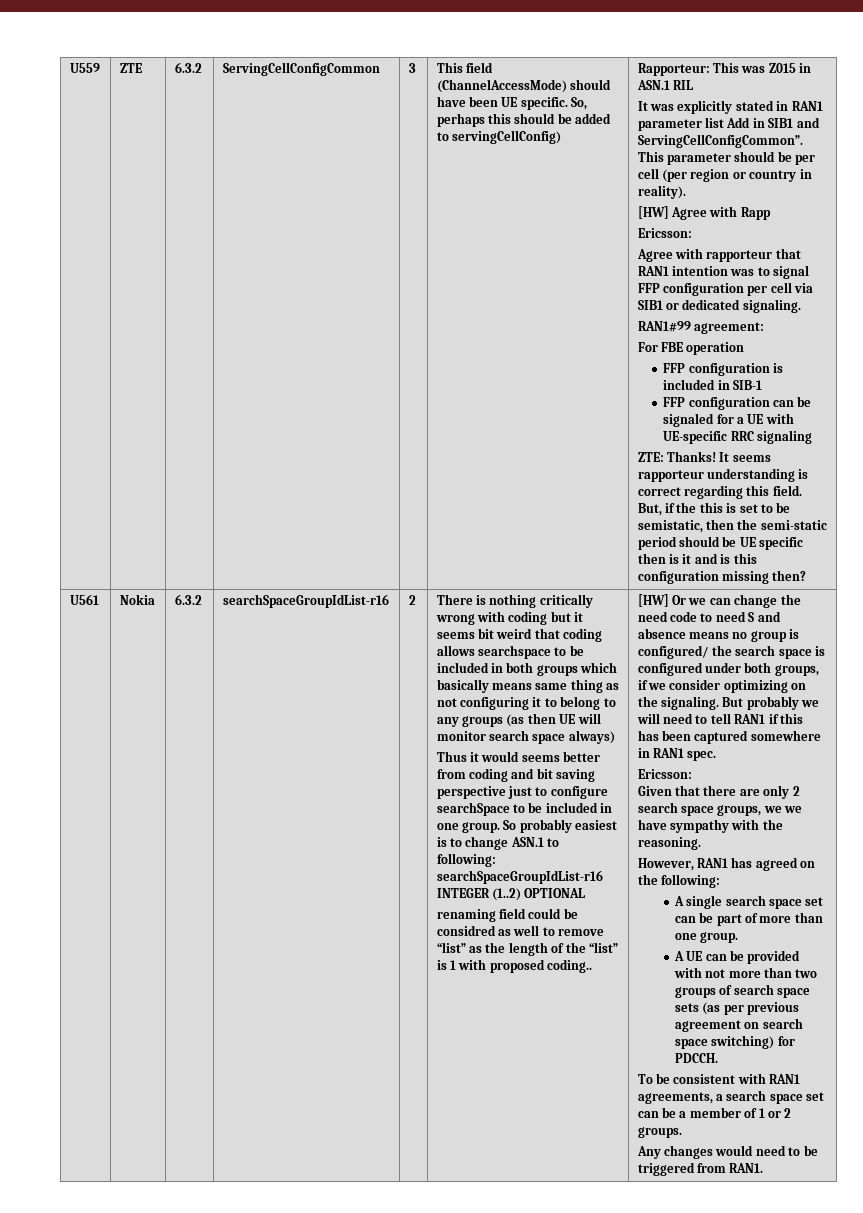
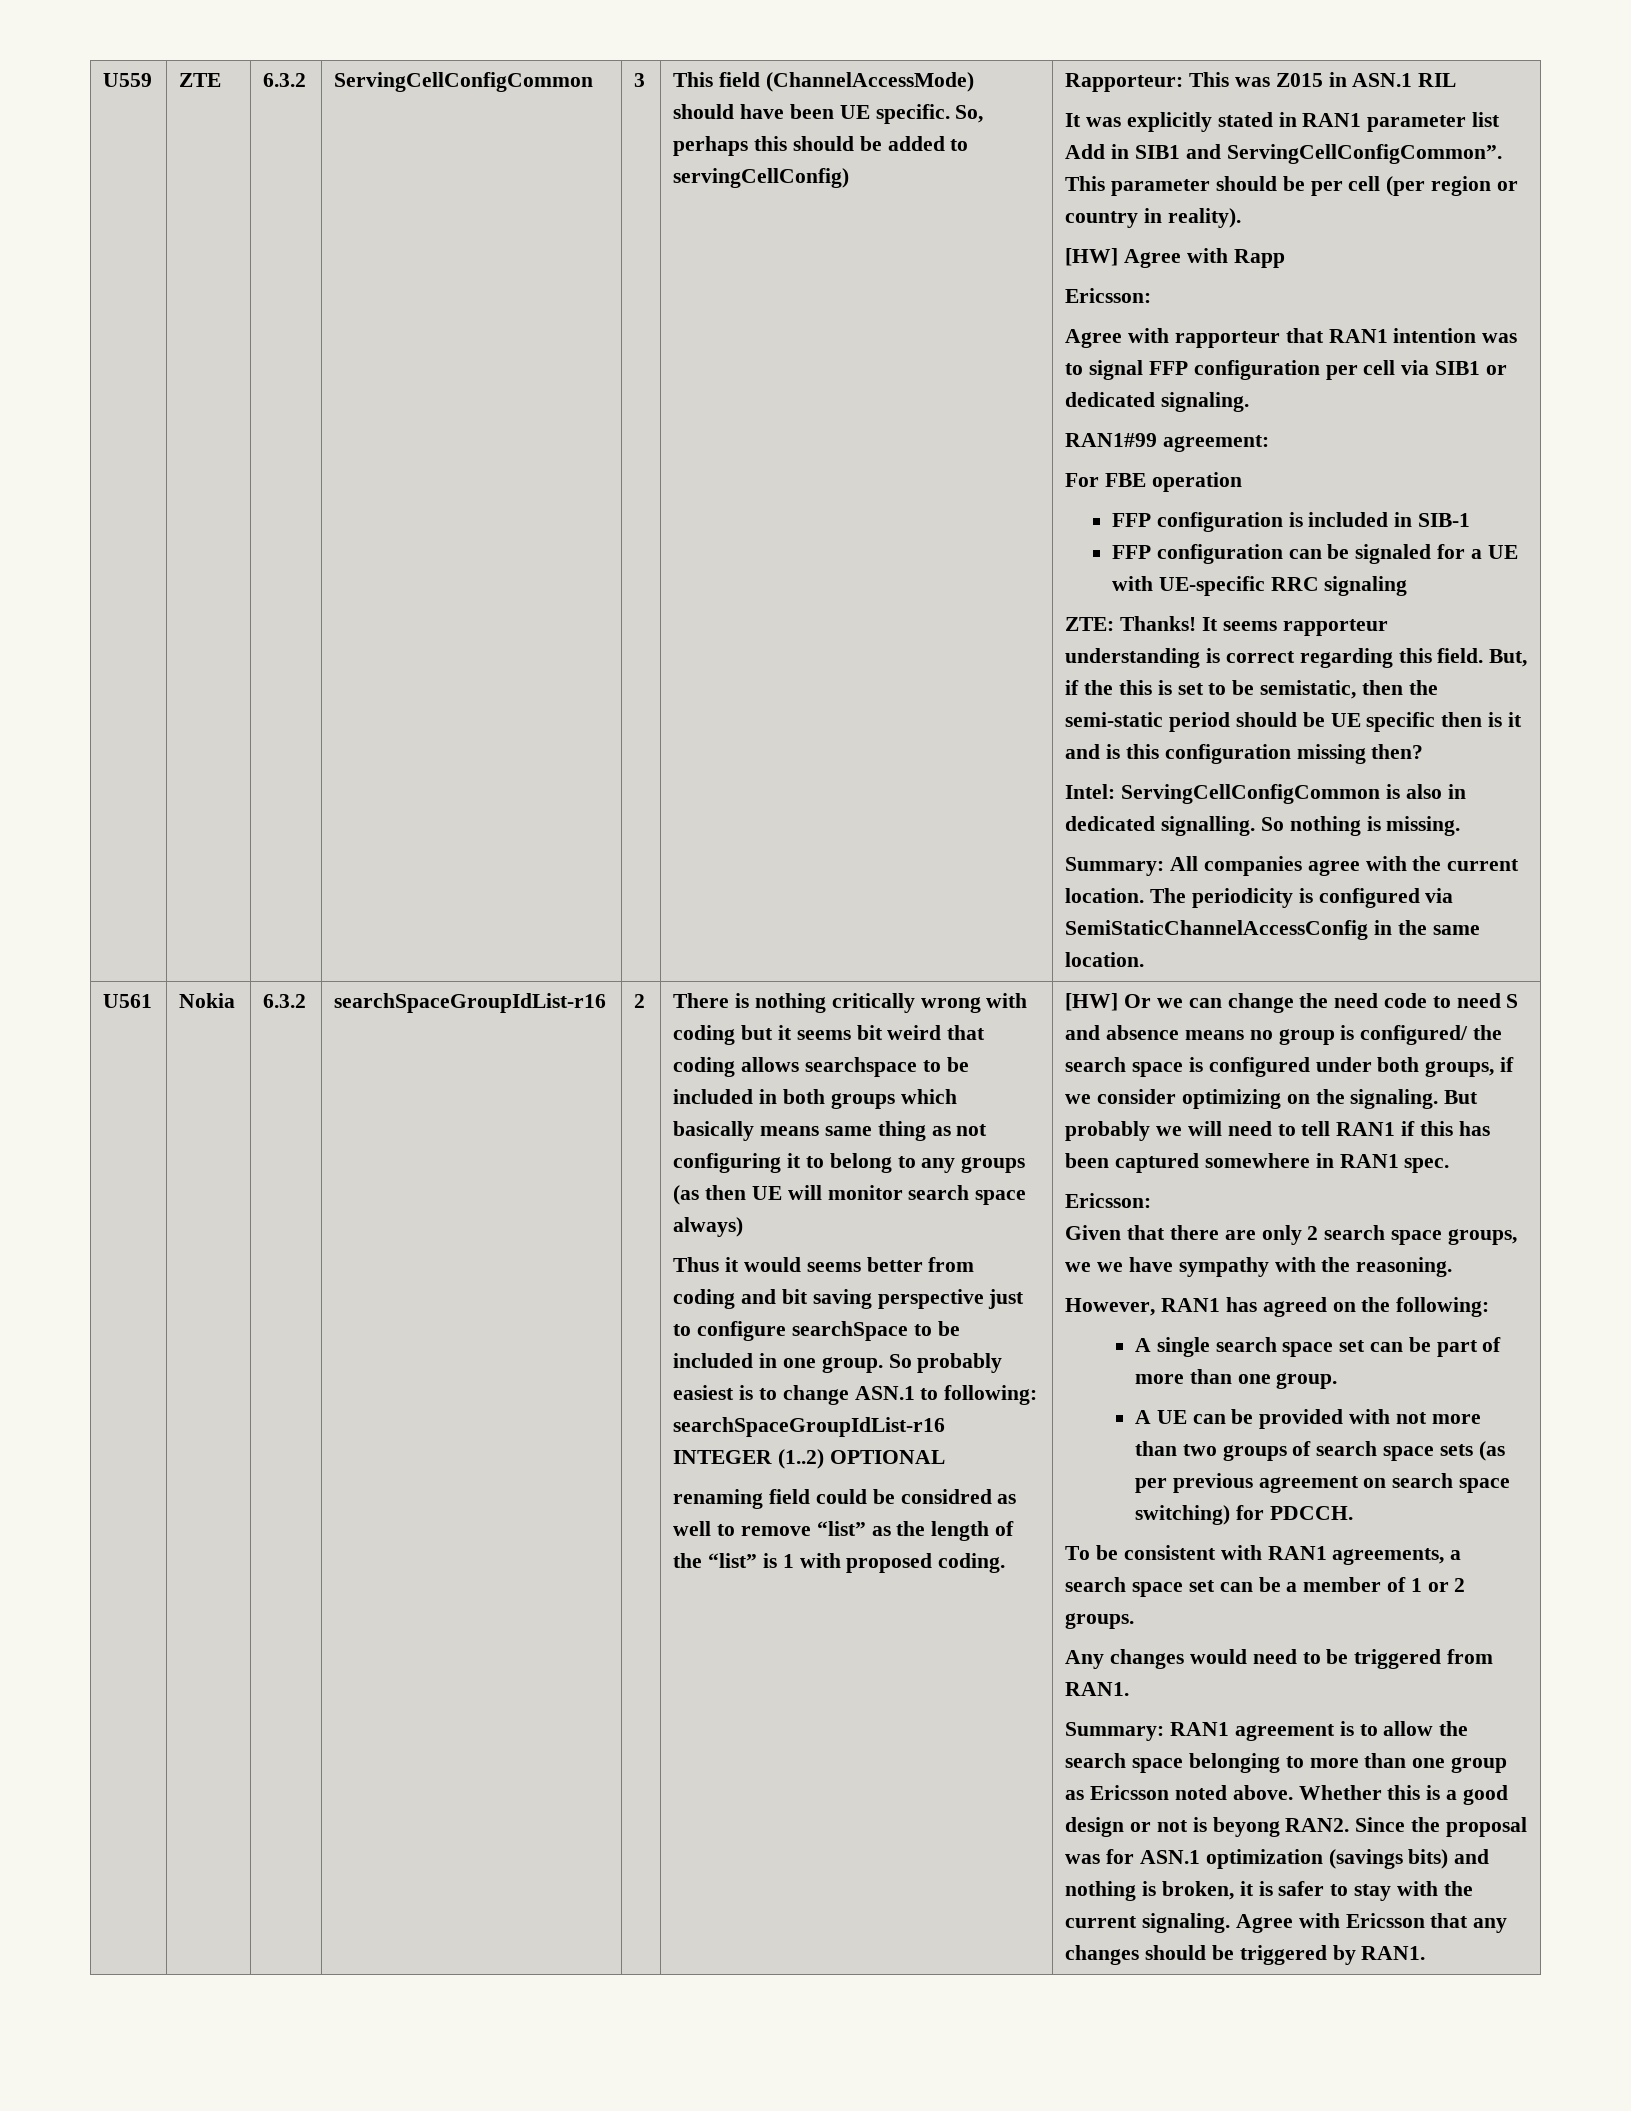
+ Intel: ServingCellConfigCommon is also in dedicated signalling. So nothing is missing.
+ Summary: All companies agree with the current location. The periodicity is configured via SemiStaticChannelAccessConfig in the same location.
- renaming field could be considred as well to remove “list” as the length of the “list” is 1 with proposed coding..
+ renaming field could be considred as well to remove “list” as the length of the “list” is 1 with proposed coding.
+ Summary: RAN1 agreement is to allow the search space belonging to more than one group as Ericsson noted above. Whether this is a good design or not is beyong RAN2. Since the proposal was for ASN.1 optimization (savings bits) and nothing is broken, it is safer to stay with the current signaling. Agree with Ericsson that any changes should be triggered by RAN1.

